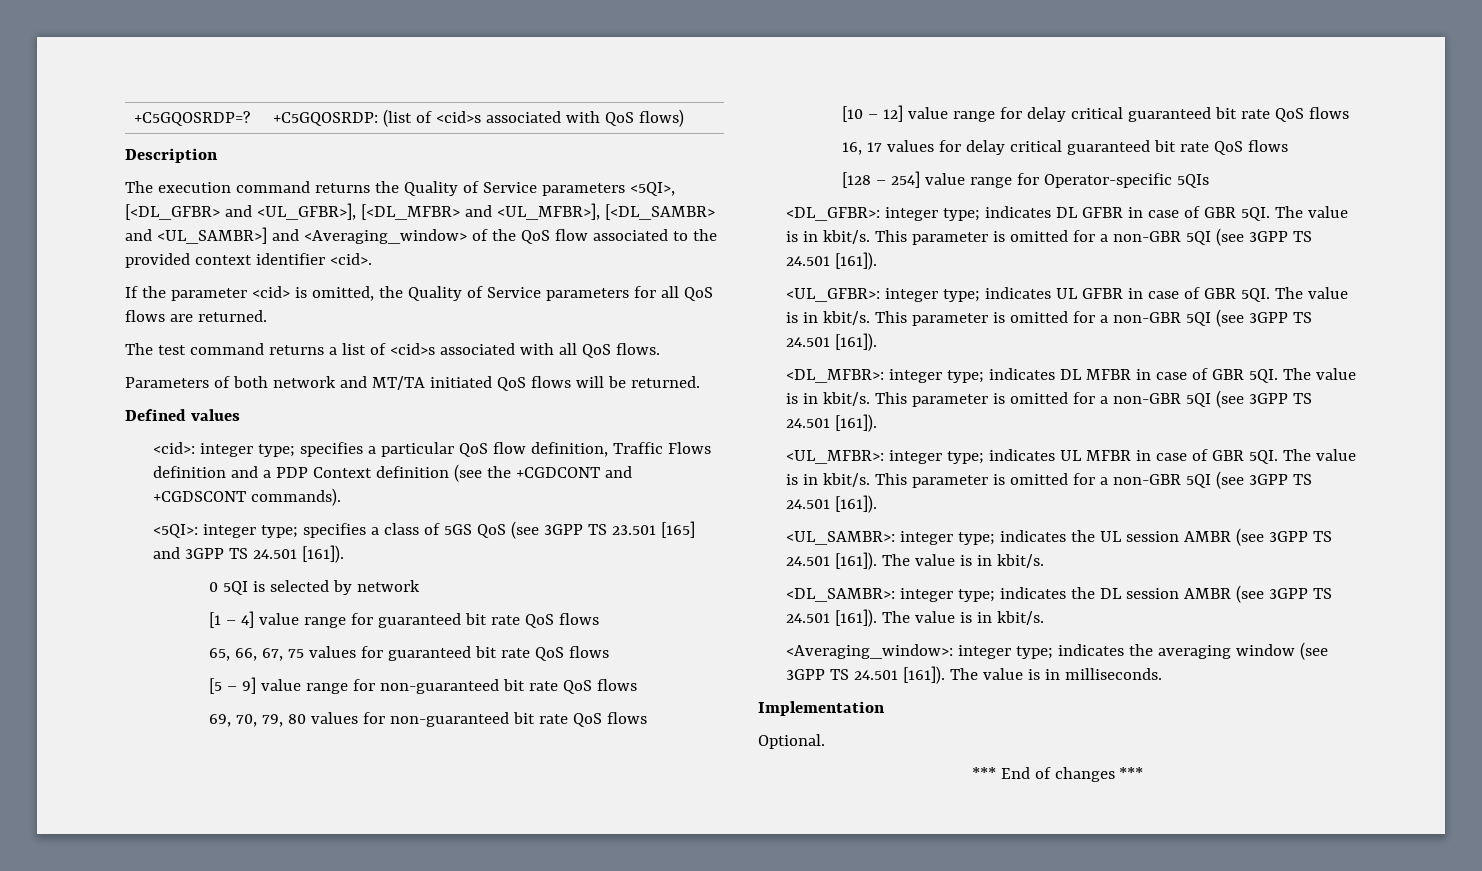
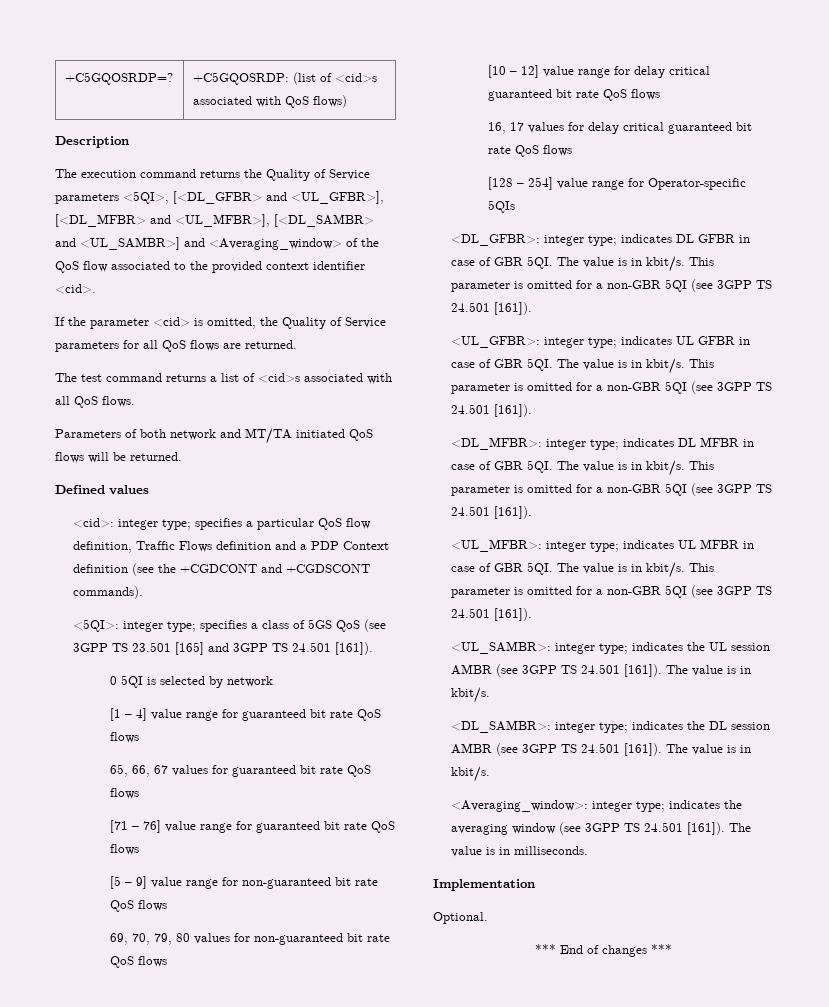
- 65, 66, 67, 75 values for guaranteed bit rate QoS flows
+ 65, 66, 67 values for guaranteed bit rate QoS flows
+ [71 – 76] value range for guaranteed bit rate QoS flows

